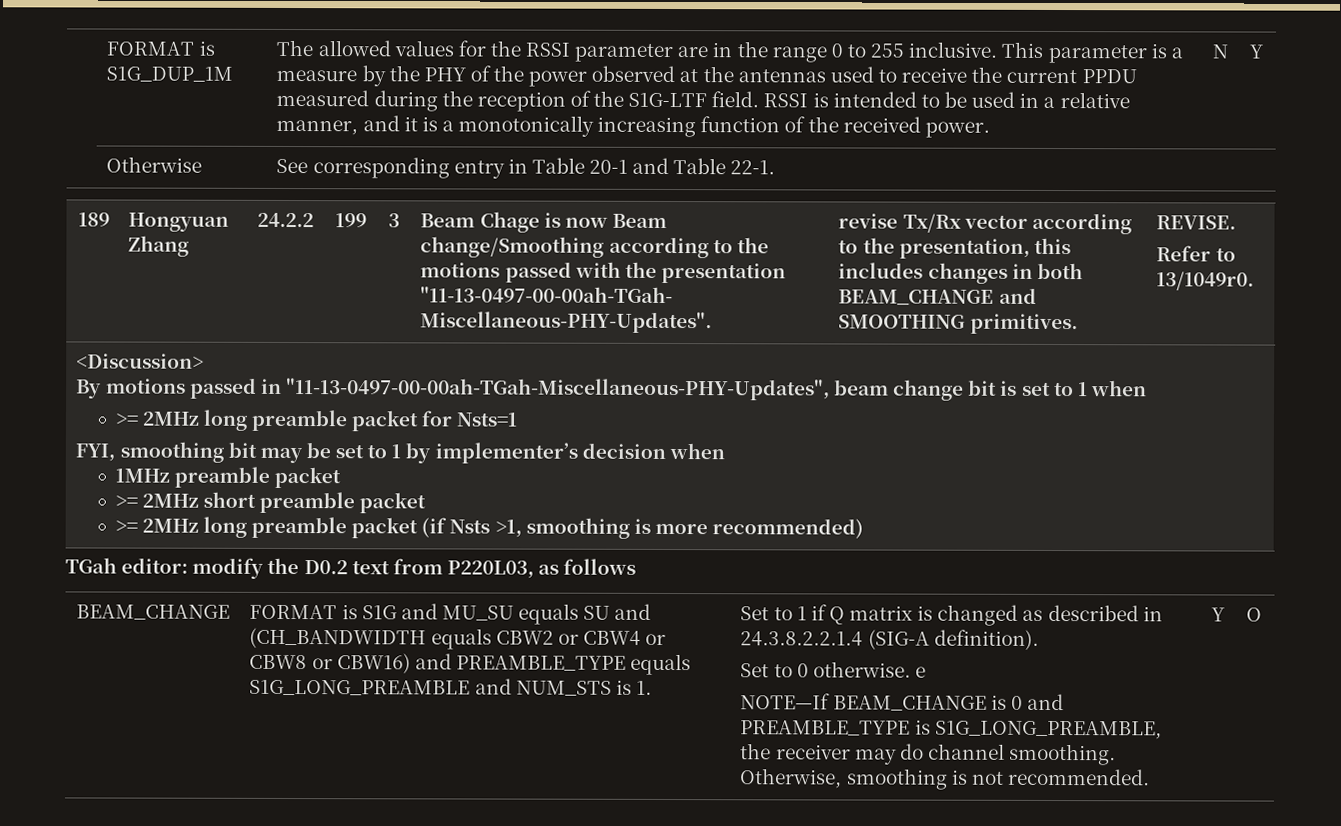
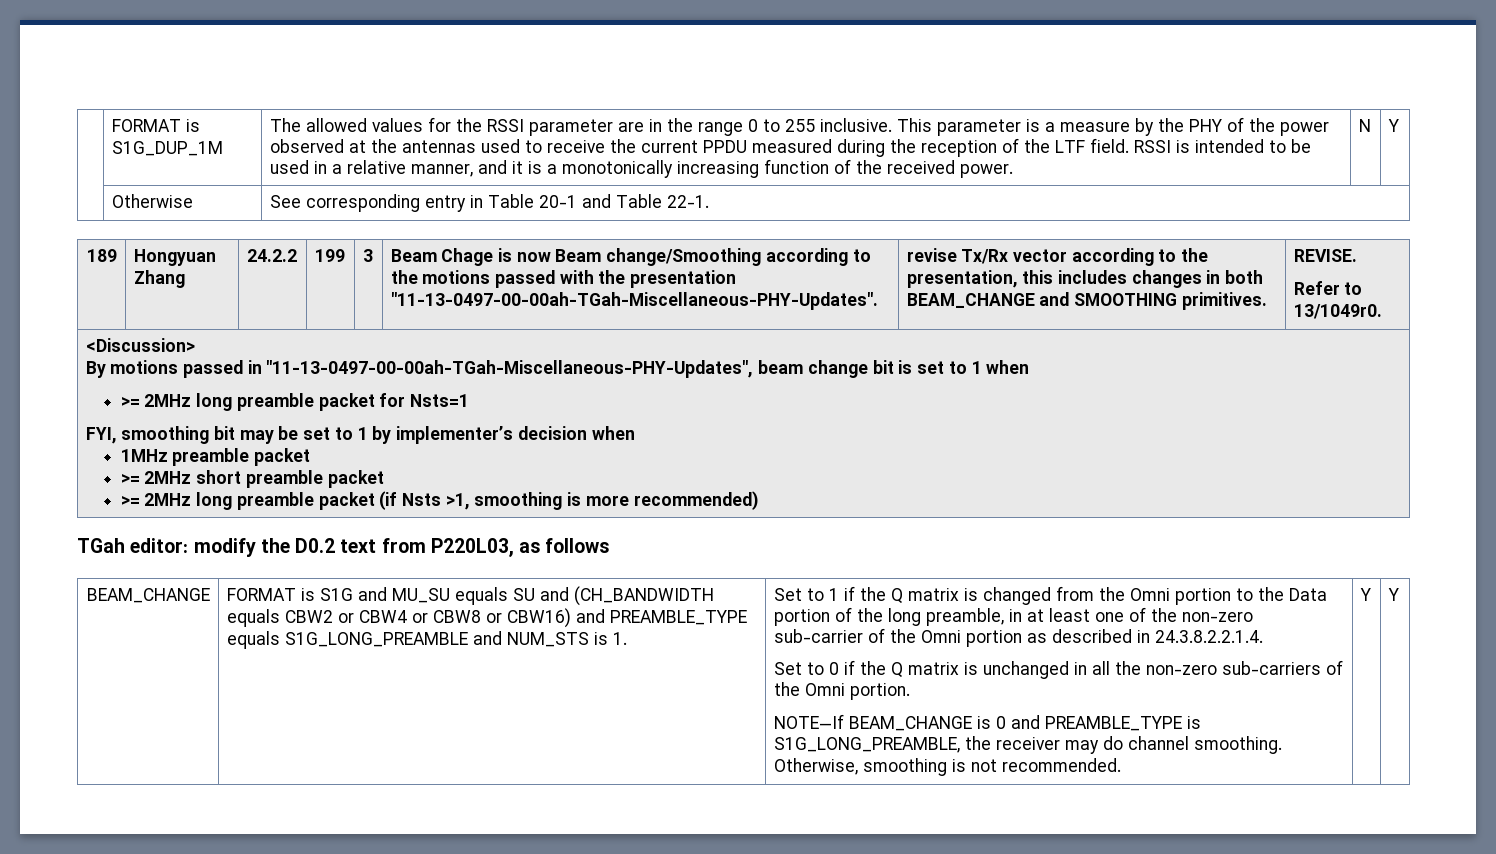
- This parameter is a measure by the PHY of the power observed at the antennas used to receive the current PPDU measured during the reception of the S1G-LTF field.
+ This parameter is a measure by the PHY of the power observed at the antennas used to receive the current PPDU measured during the reception of the LTF field.
- Set to 1 if Q matrix is changed as described in 24.3.8.2.2.1.4 (SIG-A definition).
- Set to 0 otherwise. e
+ Set to 1 if the Q matrix is changed from the Omni portion to the Data portion of the long preamble, in at least one of the non-zero sub-carrier of the Omni portion as described in 24.3.8.2.2.1.4.
+ Set to 0 if the Q matrix is unchanged in all the non-zero sub-carriers of the Omni portion.
- Y | O
+ Y | Y

